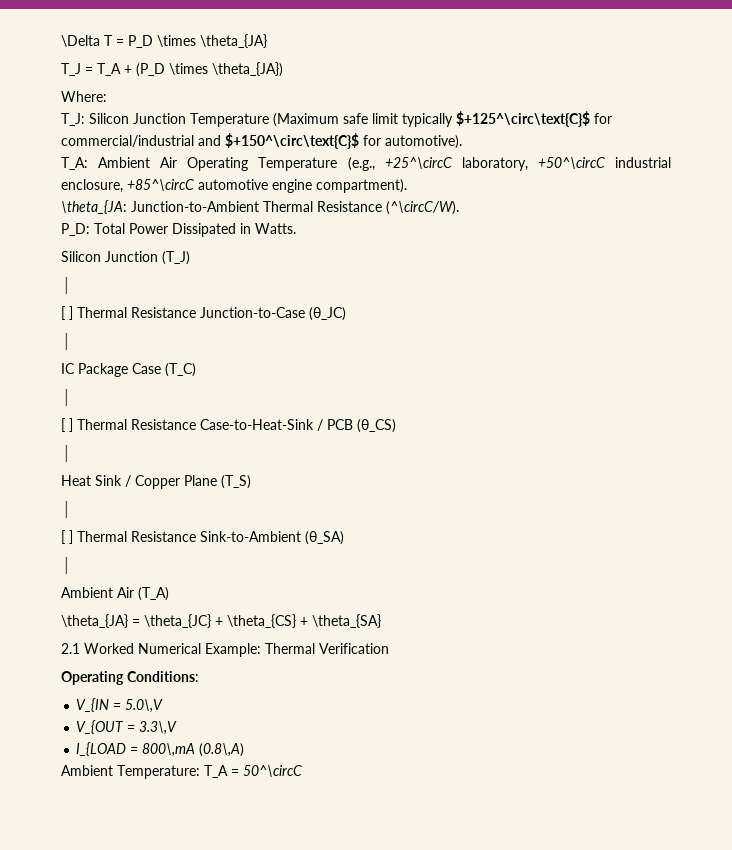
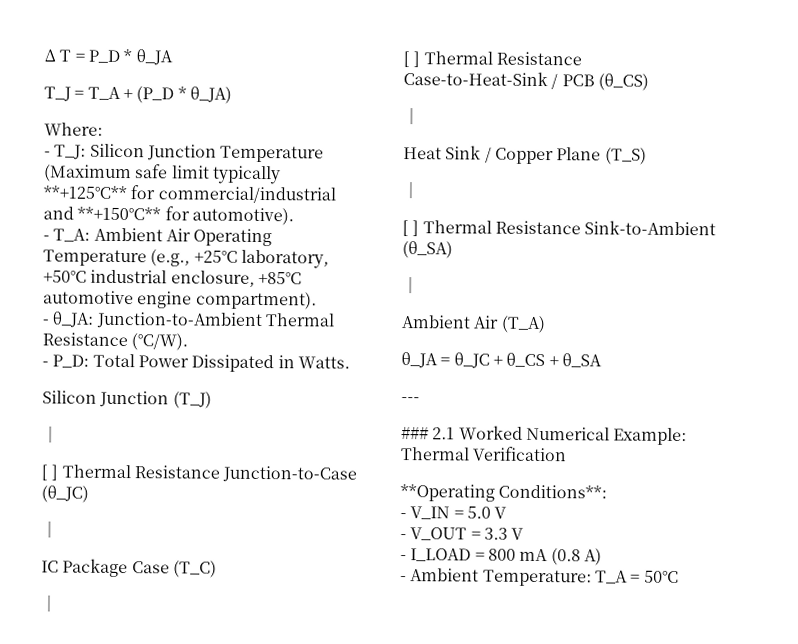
- \Delta T = P_D \times \theta_{JA}
+ Δ T = P_D * θ_JA
- T_J = T_A + (P_D \times \theta_{JA})
+ T_J = T_A + (P_D * θ_JA)
- T_J: Silicon Junction Temperature (Maximum safe limit typically $+125^\circ\text{C}$ for commercial/industrial and $+150^\circ\text{C}$ for automotive).
+ - T_J: Silicon Junction Temperature (Maximum safe limit typically **+125°C** for commercial/industrial and **+150°C** for automotive).
- T_A: Ambient Air Operating Temperature (e.g., +25^\circC laboratory, +50^\circC industrial enclosure, +85^\circC automotive engine compartment).
+ - T_A: Ambient Air Operating Temperature (e.g., +25°C laboratory, +50°C industrial enclosure, +85°C automotive engine compartment).
- \theta_{JA: Junction-to-Ambient Thermal Resistance (^\circC/W).
- P_D: Total Power Dissipated in Watts.
+ - θ_JA: Junction-to-Ambient Thermal Resistance (°C/W).
+ - P_D: Total Power Dissipated in Watts.
- \theta_{JA} = \theta_{JC} + \theta_{CS} + \theta_{SA}
- 2.1 Worked Numerical Example: Thermal Verification
+ θ_JA = θ_JC + θ_CS + θ_SA
+ ---
+ ### 2.1 Worked Numerical Example: Thermal Verification
- Operating Conditions:
- V_{IN = 5.0\,V
- V_{OUT = 3.3\,V
- I_{LOAD = 800\,mA (0.8\,A)
- Ambient Temperature: T_A = 50^\circC
+ **Operating Conditions**:
+ - V_IN = 5.0 V
+ - V_OUT = 3.3 V
+ - I_LOAD = 800 mA (0.8 A)
+ - Ambient Temperature: T_A = 50°C

